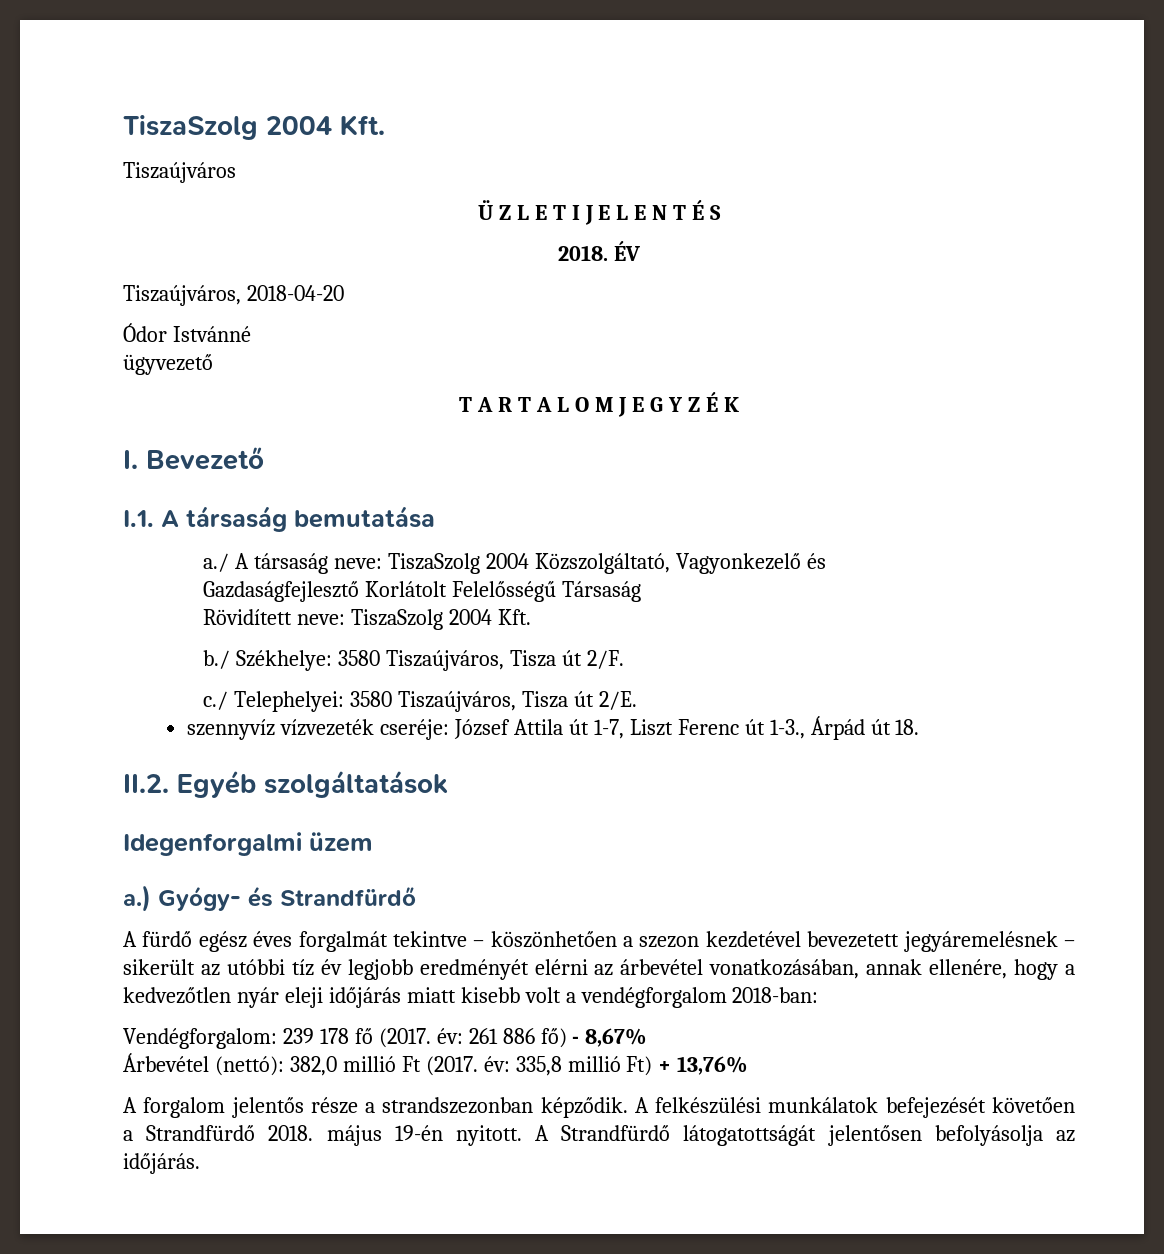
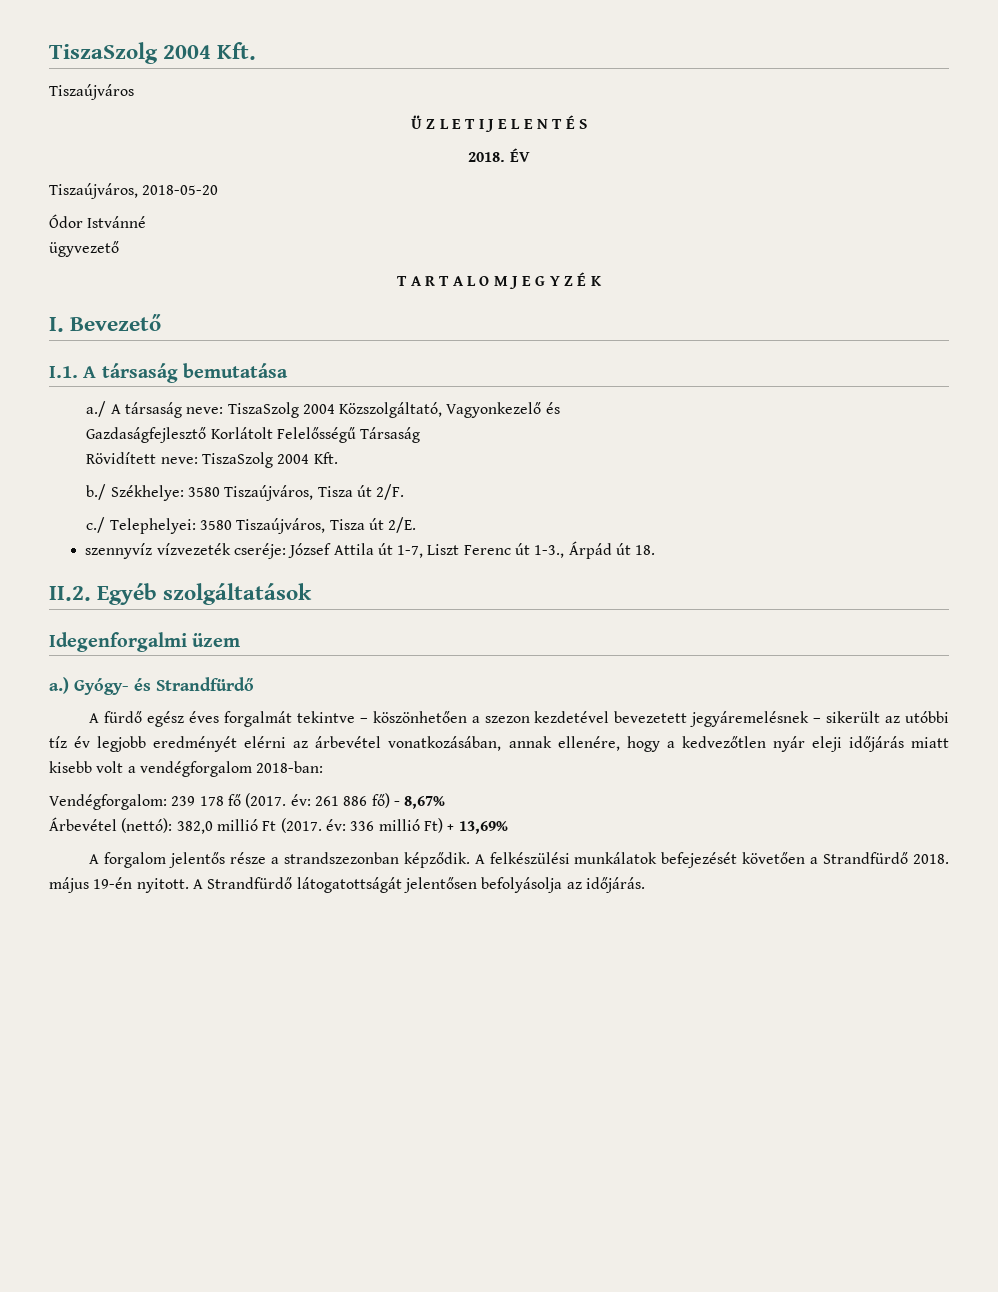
- Tiszaújváros, 2018-04-20
+ Tiszaújváros, 2018-05-20
- Árbevétel (nettó): 382,0 millió Ft (2017. év: 335,8 millió Ft) + 13,76%
+ Árbevétel (nettó): 382,0 millió Ft (2017. év: 336 millió Ft) + 13,69%

